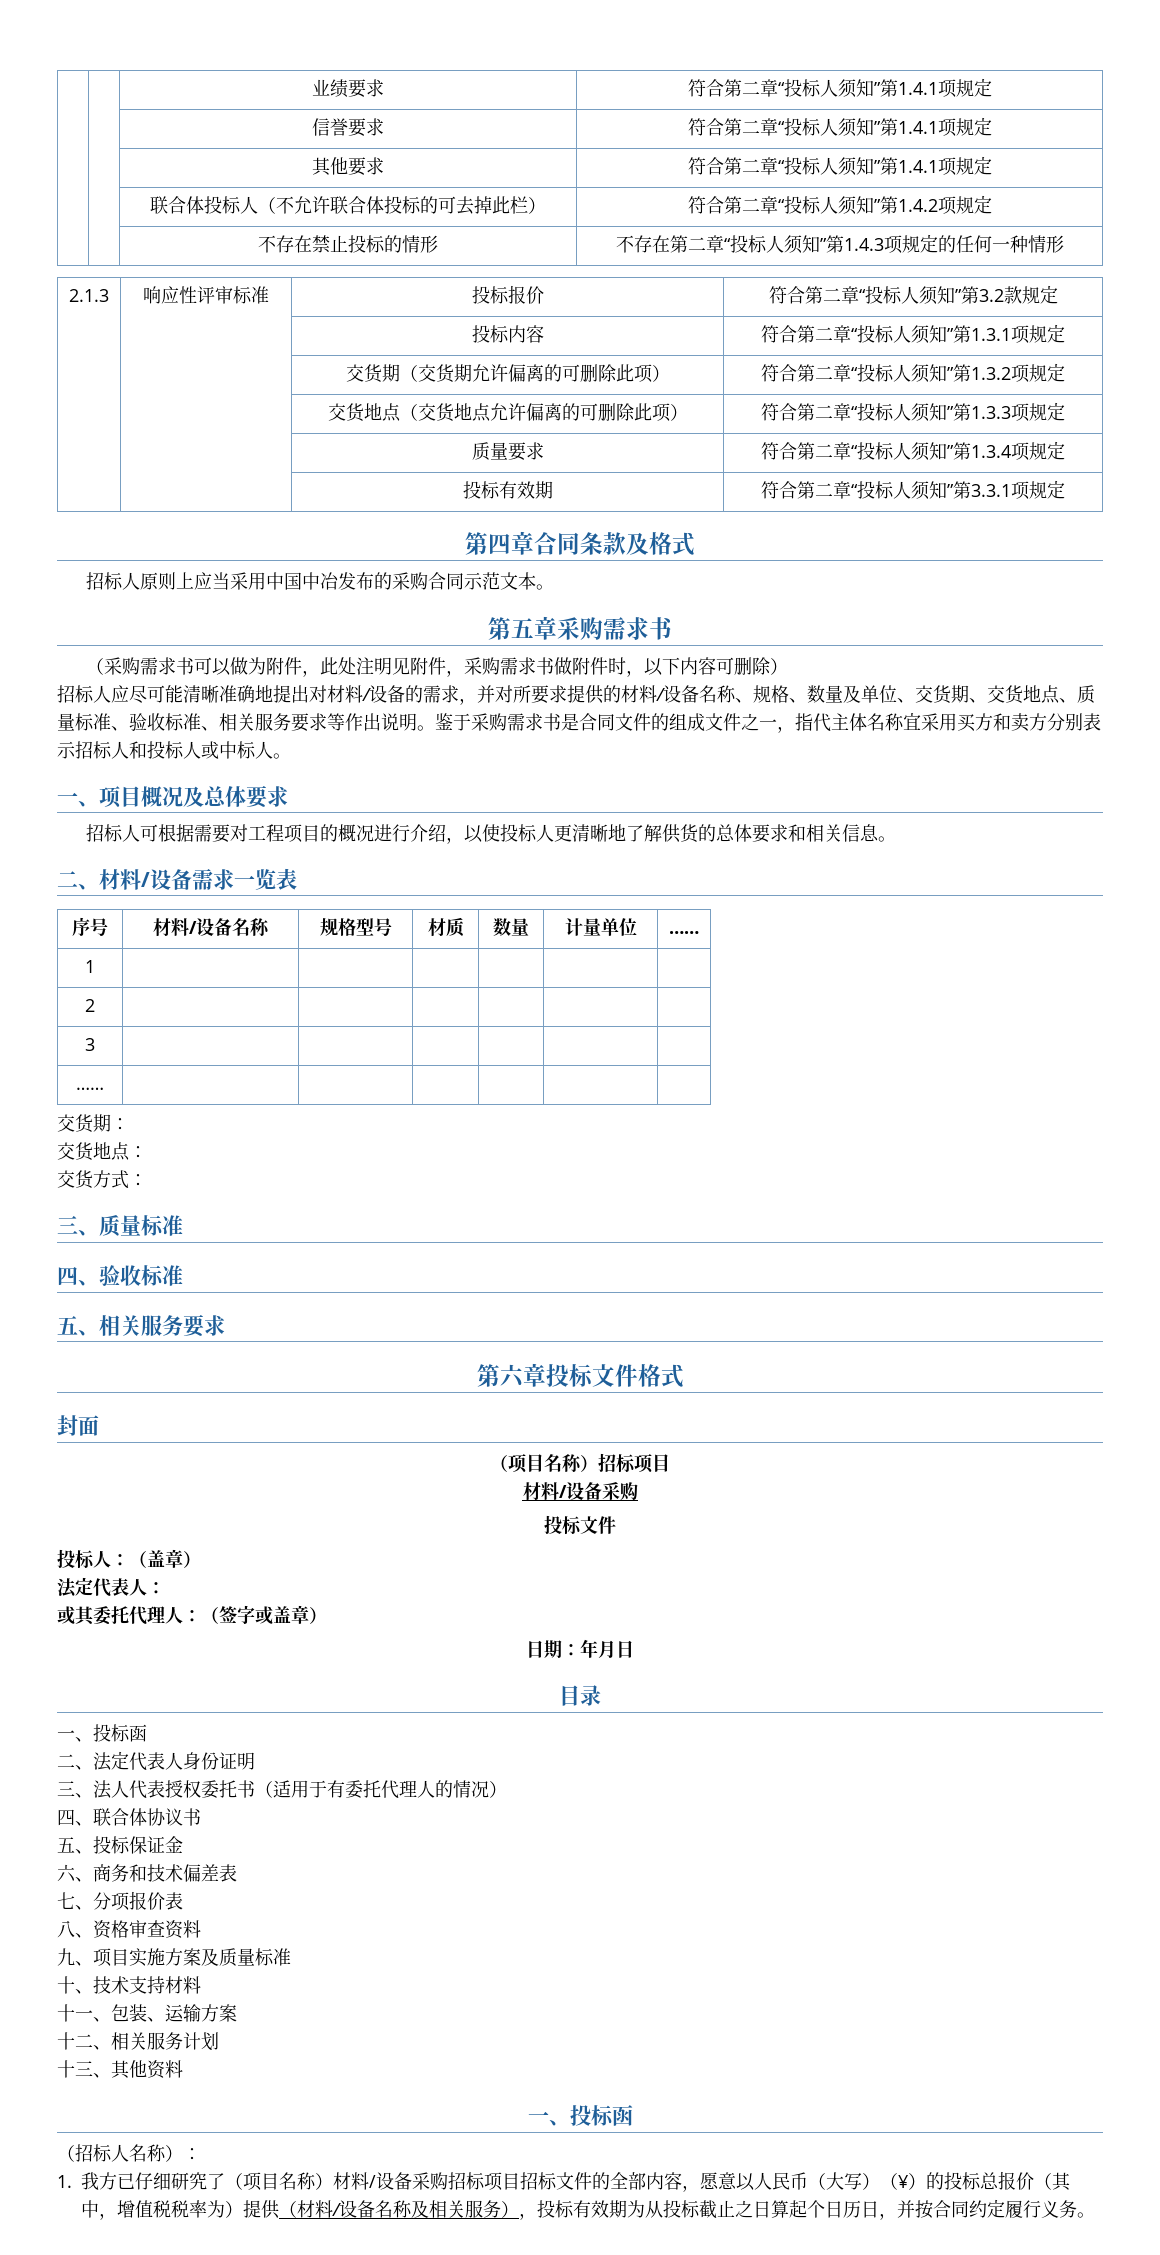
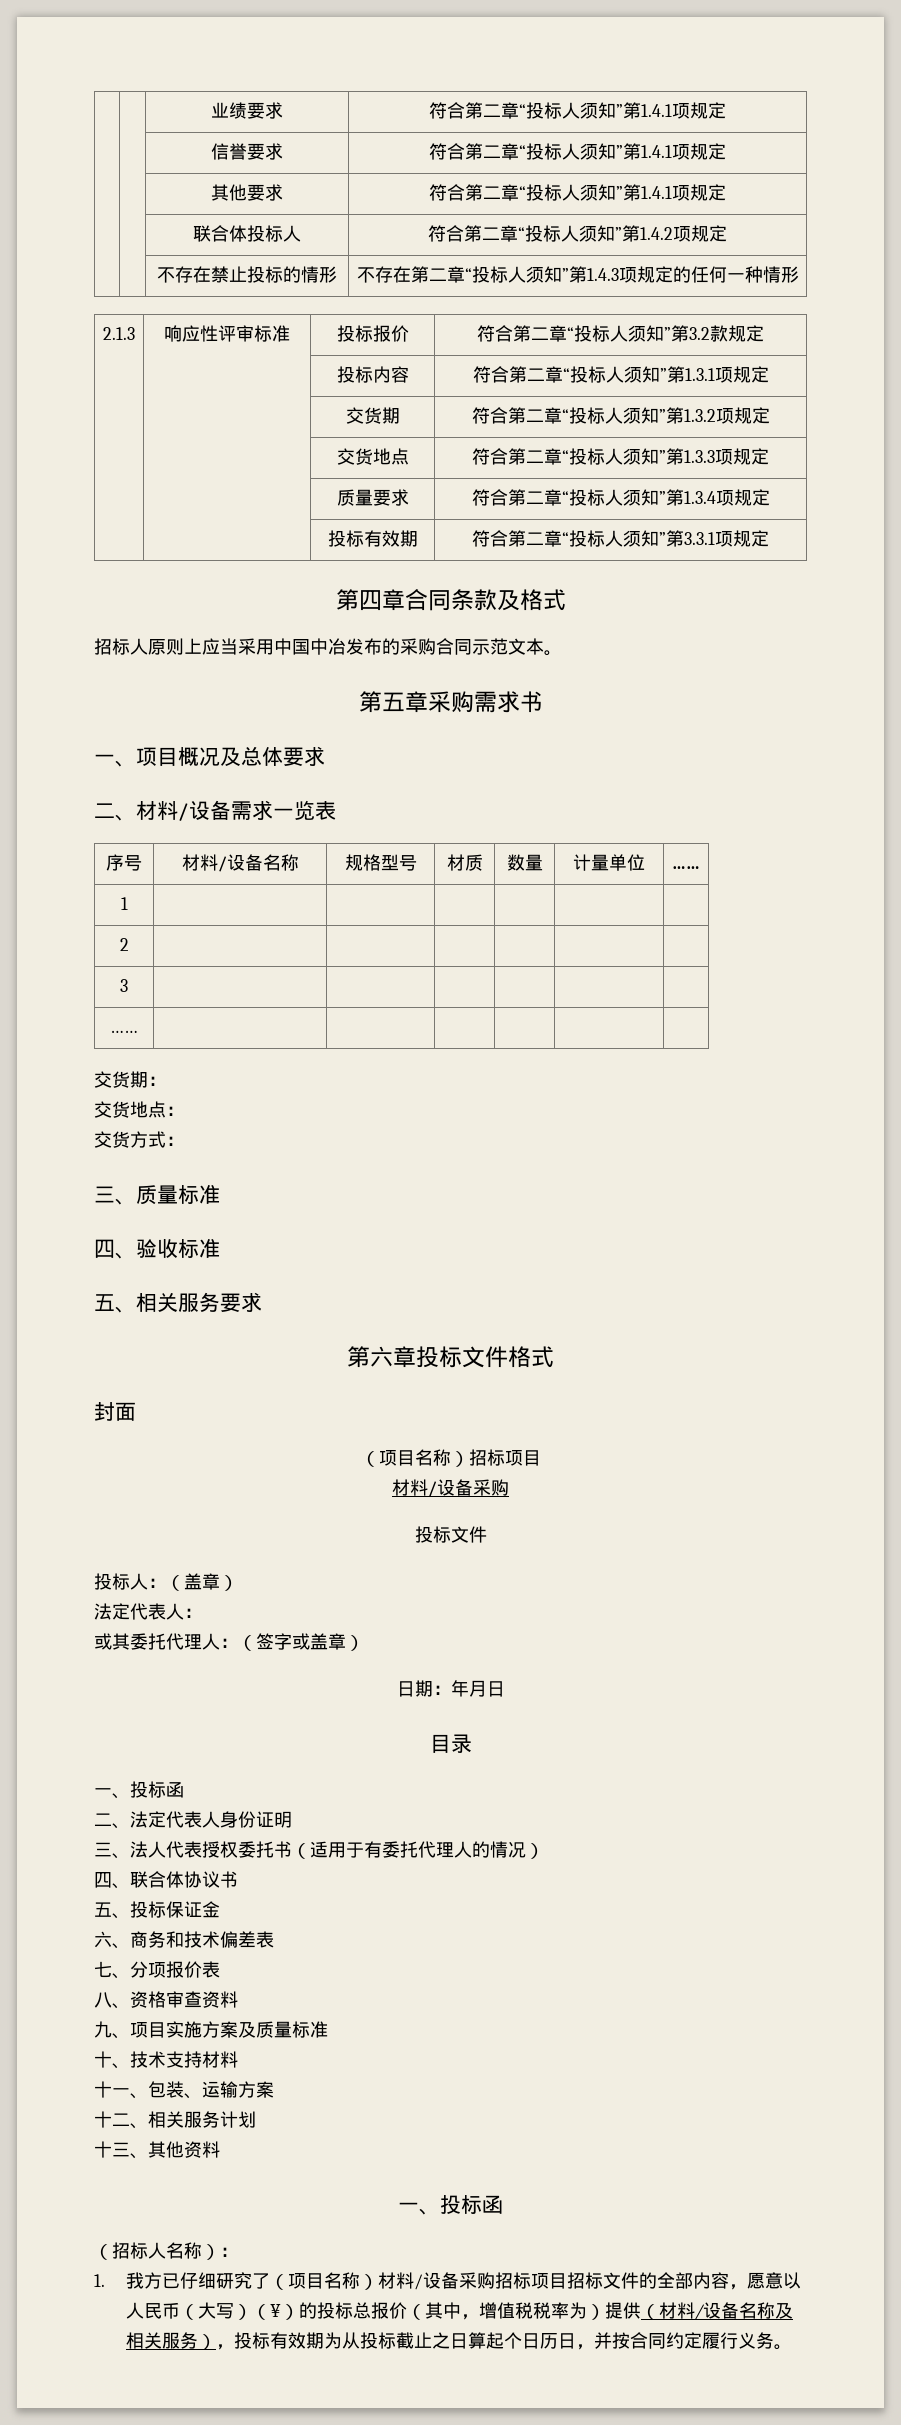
- | | 联合体投标人（不允许联合体投标的可去掉此栏） | 符合第二章“投标人须知”第1.4.2项规定
+ | | 联合体投标人 | 符合第二章“投标人须知”第1.4.2项规定
- | | 交货期（交货期允许偏离的可删除此项） | 符合第二章“投标人须知”第1.3.2项规定
+ | | 交货期 | 符合第二章“投标人须知”第1.3.2项规定
- | | 交货地点（交货地点允许偏离的可删除此项） | 符合第二章“投标人须知”第1.3.3项规定
+ | | 交货地点 | 符合第二章“投标人须知”第1.3.3项规定
- （采购需求书可以做为附件，此处注明见附件，采购需求书做附件时，以下内容可删除）
- 招标人应尽可能清晰准确地提出对材料/设备的需求，并对所要求提供的材料/设备名称、规格、数量及单位、交货期、交货地点、质量标准、验收标准、相关服务要求等作出说明。鉴于采购需求书是合同文件的组成文件之一，指代主体名称宜采用买方和卖方分别表示招标人和投标人或中标人。
- 招标人可根据需要对工程项目的概况进行介绍，以使投标人更清晰地了解供货的总体要求和相关信息。

